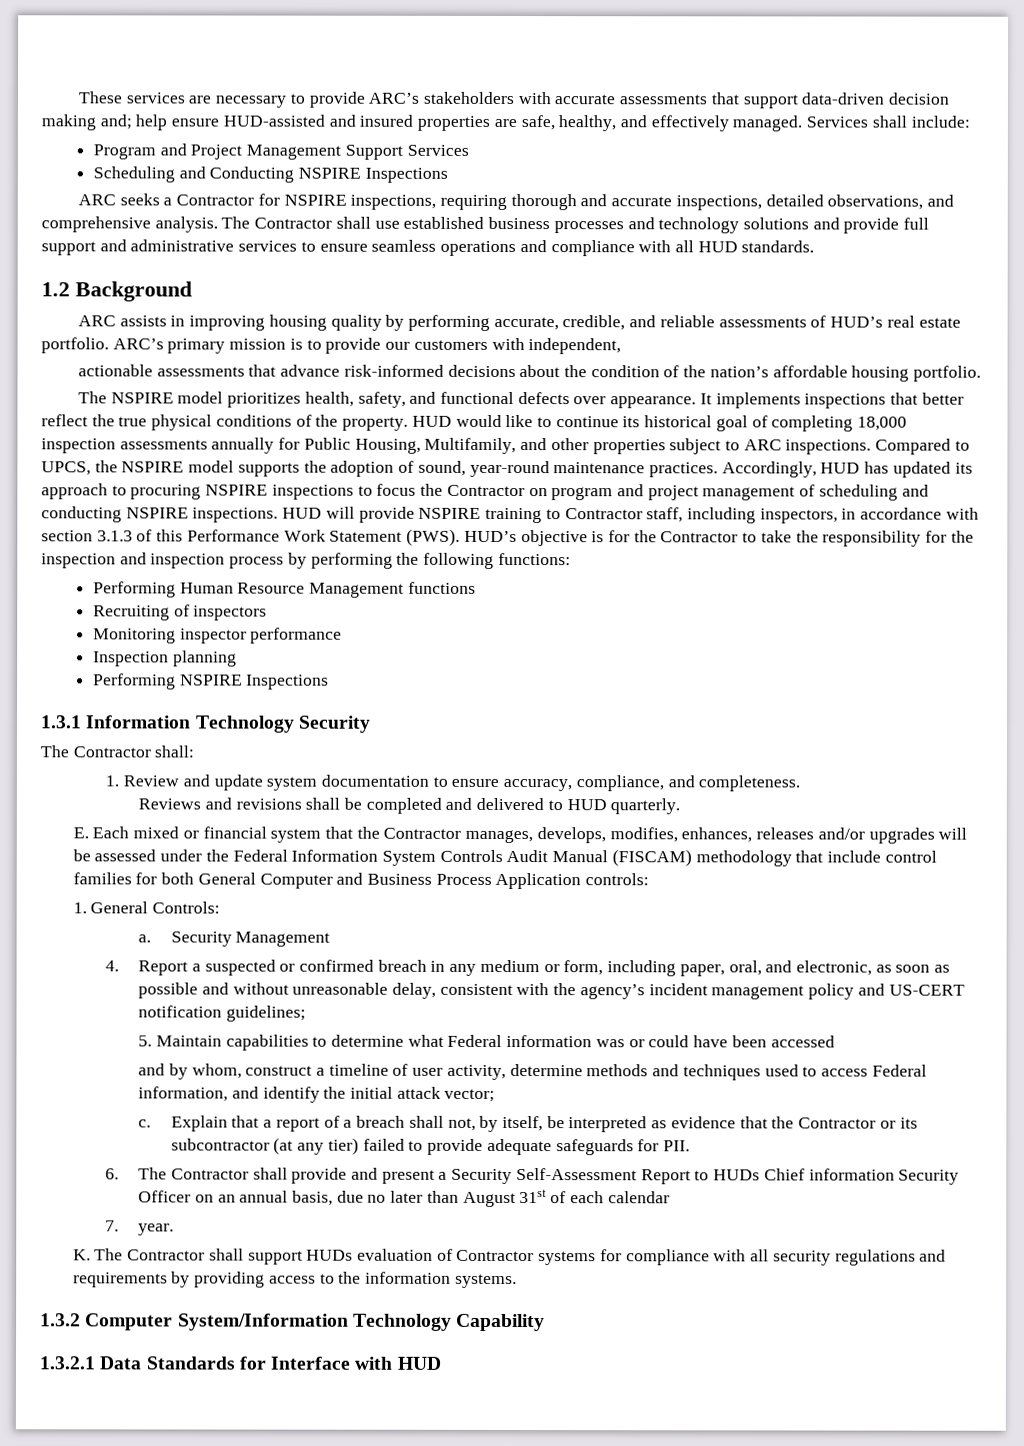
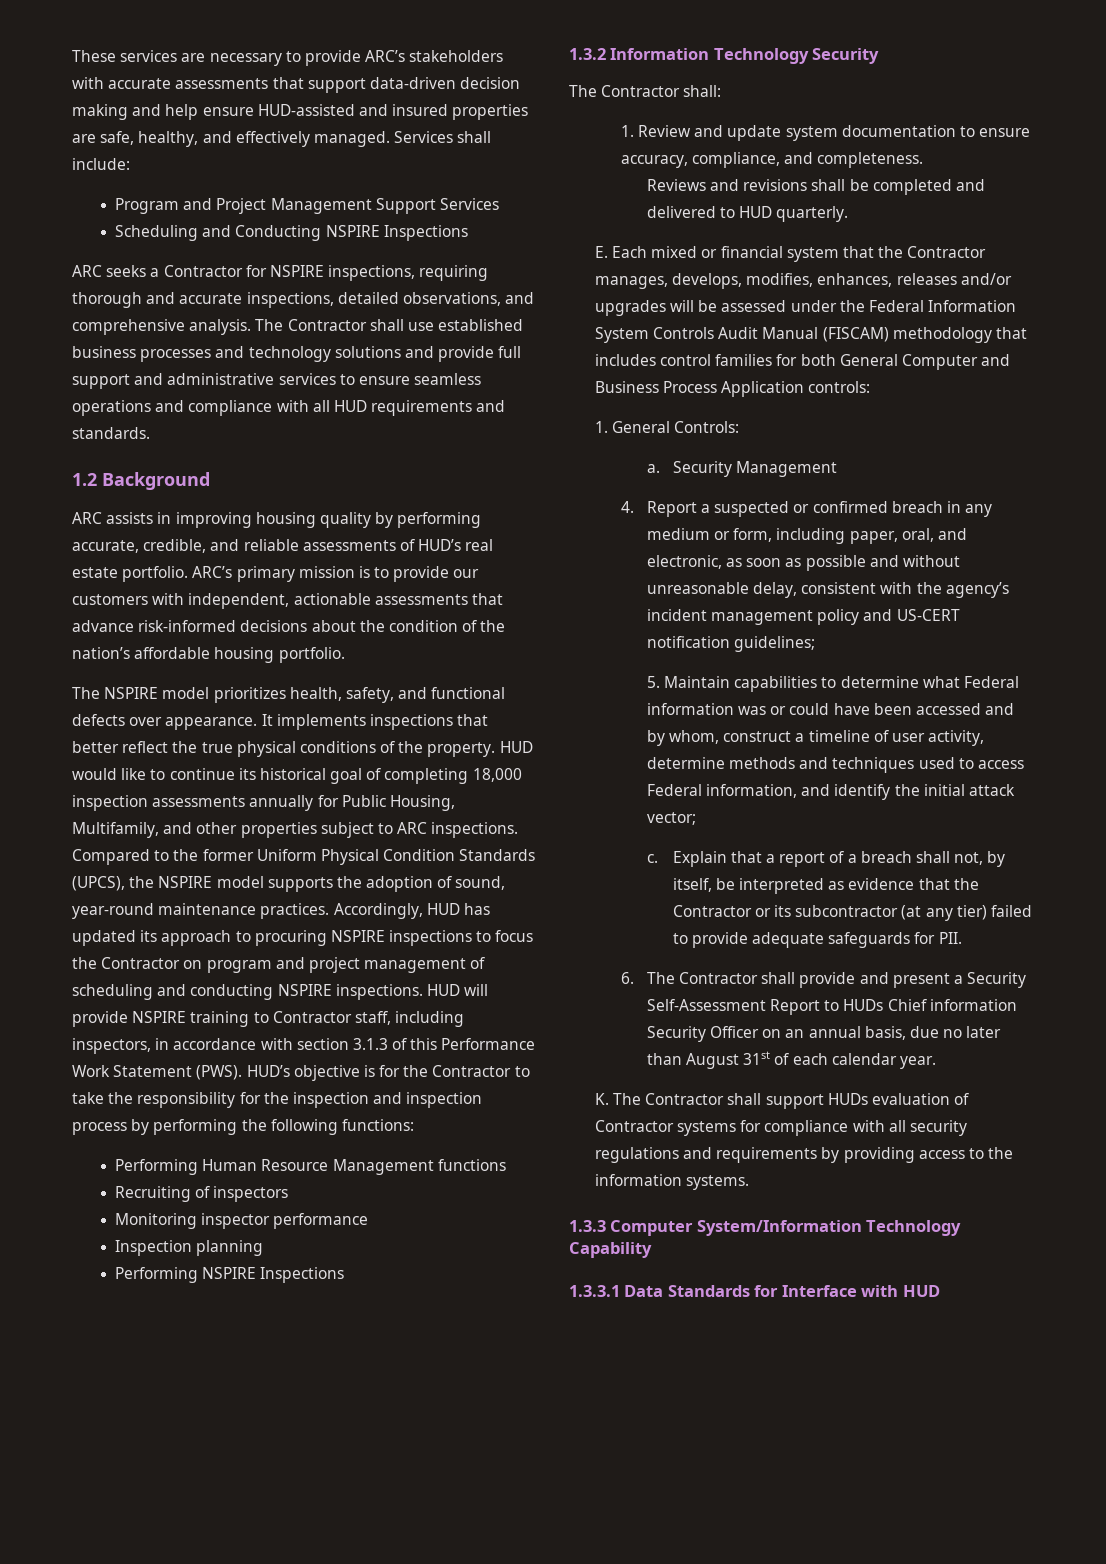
- These services are necessary to provide ARC’s stakeholders with accurate assessments that support data-driven decision making and; help ensure HUD-assisted and insured properties are safe, healthy, and effectively managed.
+ These services are necessary to provide ARC’s stakeholders with accurate assessments that support data-driven decision making and help ensure HUD-assisted and insured properties are safe, healthy, and effectively managed.
- The Contractor shall use established business processes and technology solutions and provide full support and administrative services to ensure seamless operations and compliance with all HUD standards.
+ The Contractor shall use established business processes and technology solutions and provide full support and administrative services to ensure seamless operations and compliance with all HUD requirements and standards.
- ARC’s primary mission is to provide our customers with independent,
- actionable assessments that advance risk-informed decisions about the condition of the nation’s affordable housing portfolio.
+ ARC’s primary mission is to provide our customers with independent, actionable assessments that advance risk-informed decisions about the condition of the nation’s affordable housing portfolio.
- Compared to UPCS, the NSPIRE model supports the adoption of sound, year-round maintenance practices.
+ Compared to the former Uniform Physical Condition Standards (UPCS), the NSPIRE model supports the adoption of sound, year-round maintenance practices.
- 1.3.1 Information Technology Security
+ 1.3.2 Information Technology Security
- E. Each mixed or financial system that the Contractor manages, develops, modifies, enhances, releases and/or upgrades will be assessed under the Federal Information System Controls Audit Manual (FISCAM) methodology that include control families for both General Computer and Business Process Application controls:
+ E. Each mixed or financial system that the Contractor manages, develops, modifies, enhances, releases and/or upgrades will be assessed under the Federal Information System Controls Audit Manual (FISCAM) methodology that includes control families for both General Computer and Business Process Application controls:
- 5. Maintain capabilities to determine what Federal information was or could have been accessed
- and by whom, construct a timeline of user activity, determine methods and techniques used to access Federal information, and identify the initial attack vector;
+ 5. Maintain capabilities to determine what Federal information was or could have been accessed and by whom, construct a timeline of user activity, determine methods and techniques used to access Federal information, and identify the initial attack vector;
- 6. The Contractor shall provide and present a Security Self-Assessment Report to HUDs Chief information Security Officer on an annual basis, due no later than August 31st of each calendar
- 7. year.
+ 6. The Contractor shall provide and present a Security Self-Assessment Report to HUDs Chief information Security Officer on an annual basis, due no later than August 31st of each calendar year.
- 1.3.2 Computer System/Information Technology Capability
+ 1.3.3 Computer System/Information Technology Capability
- 1.3.2.1 Data Standards for Interface with HUD
+ 1.3.3.1 Data Standards for Interface with HUD

